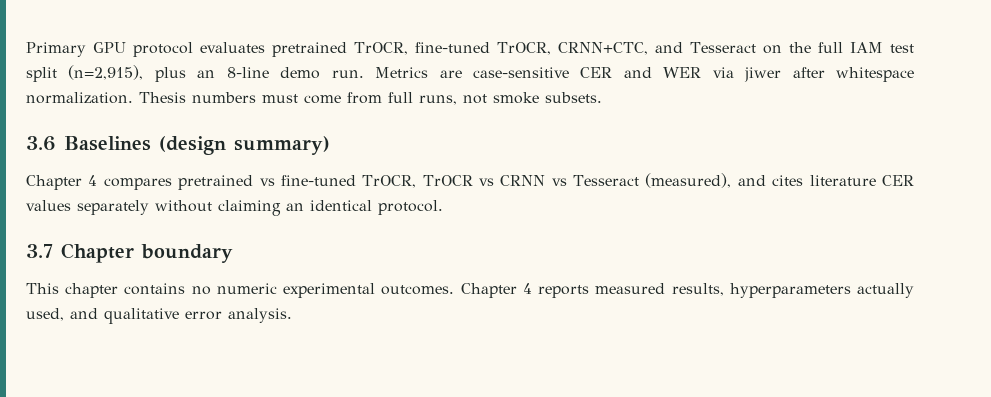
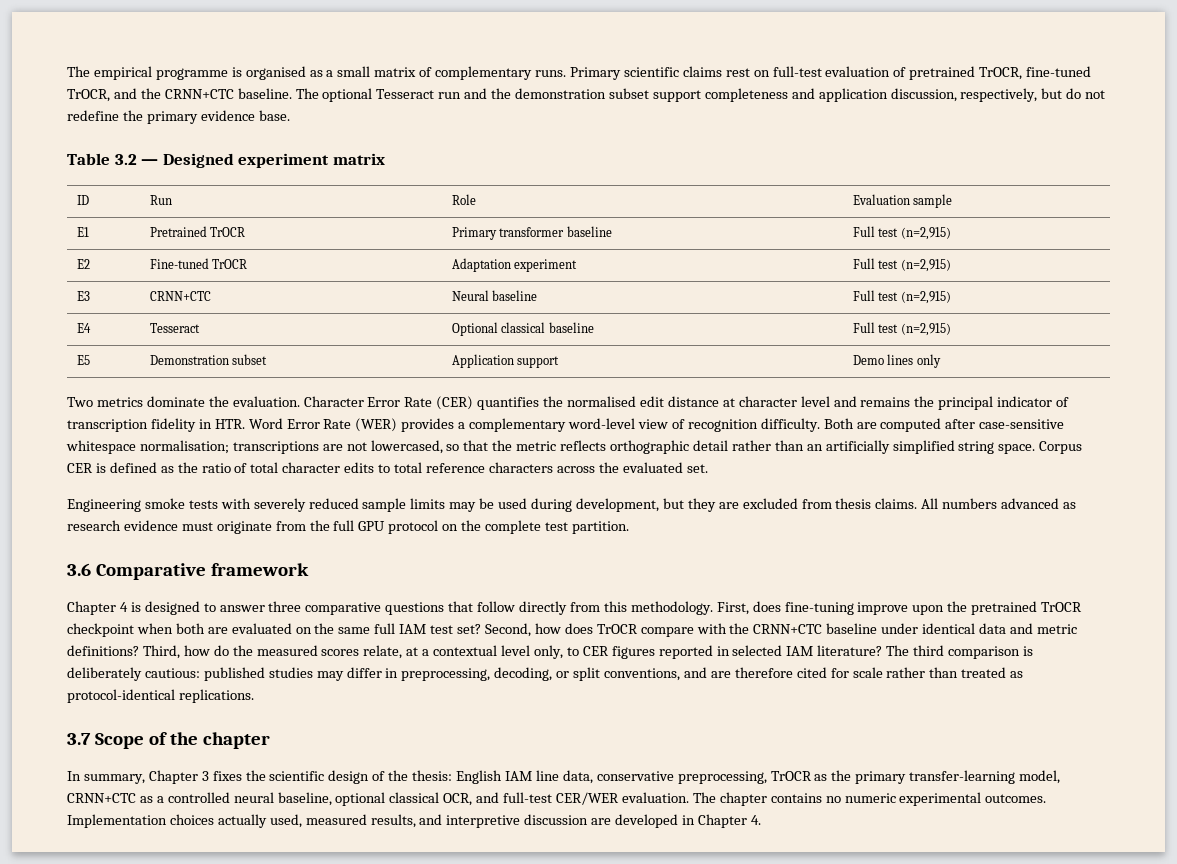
- Primary GPU protocol evaluates pretrained TrOCR, fine-tuned TrOCR, CRNN+CTC, and Tesseract on the full IAM test split (n=2,915), plus an 8-line demo run. Metrics are case-sensitive CER and WER via jiwer after whitespace normalization. Thesis numbers must come from full runs, not smoke subsets.
- 3.6 Baselines (design summary)
- Chapter 4 compares pretrained vs fine-tuned TrOCR, TrOCR vs CRNN vs Tesseract (measured), and cites literature CER values separately without claiming an identical protocol.
- 3.7 Chapter boundary
- This chapter contains no numeric experimental outcomes.
+ The empirical programme is organised as a small matrix of complementary runs. Primary scientific claims rest on full-test evaluation of pretrained TrOCR, fine-tuned TrOCR, and the CRNN+CTC baseline. The optional Tesseract run and the demonstration subset support completeness and application discussion, respectively, but do not redefine the primary evidence base.
+ Table 3.2 — Designed experiment matrix
+ ID | Run | Role | Evaluation sample
+ E1 | Pretrained TrOCR | Primary transformer baseline | Full test (n=2,915)
+ E2 | Fine-tuned TrOCR | Adaptation experiment | Full test (n=2,915)
+ E3 | CRNN+CTC | Neural baseline | Full test (n=2,915)
+ E4 | Tesseract | Optional classical baseline | Full test (n=2,915)
+ E5 | Demonstration subset | Application support | Demo lines only
+ Two metrics dominate the evaluation. Character Error Rate (CER) quantifies the normalised edit distance at character level and remains the principal indicator of transcription fidelity in HTR. Word Error Rate (WER) provides a complementary word-level view of recognition difficulty. Both are computed after case-sensitive whitespace normalisation; transcriptions are not lowercased, so that the metric reflects orthographic detail rather than an artificially simplified string space. Corpus CER is defined as the ratio of total character edits to total reference characters across the evaluated set.
+ Engineering smoke tests with severely reduced sample limits may be used during development, but they are excluded from thesis claims. All numbers advanced as research evidence must originate from the full GPU protocol on the complete test partition.
+ 3.6 Comparative framework
+ Chapter 4 is designed to answer three comparative questions that follow directly from this methodology. First, does fine-tuning improve upon the pretrained TrOCR checkpoint when both are evaluated on the same full IAM test set? Second, how does TrOCR compare with the CRNN+CTC baseline under identical data and metric definitions? Third, how do the measured scores relate, at a contextual level only, to CER figures reported in selected IAM literature? The third comparison is deliberately cautious: published studies may differ in preprocessing, decoding, or split conventions, and are therefore cited for scale rather than treated as protocol-identical replications.
+ 3.7 Scope of the chapter
+ In summary, Chapter 3 fixes the scientific design of the thesis: English IAM line data, conservative preprocessing, TrOCR as the primary transfer-learning model, CRNN+CTC as a controlled neural baseline, optional classical OCR, and full-test CER/WER evaluation. The chapter contains no numeric experimental outcomes.
- Chapter 4 reports measured results, hyperparameters actually used, and qualitative error analysis.
+ Implementation choices actually used, measured results, and interpretive discussion are developed in Chapter 4.

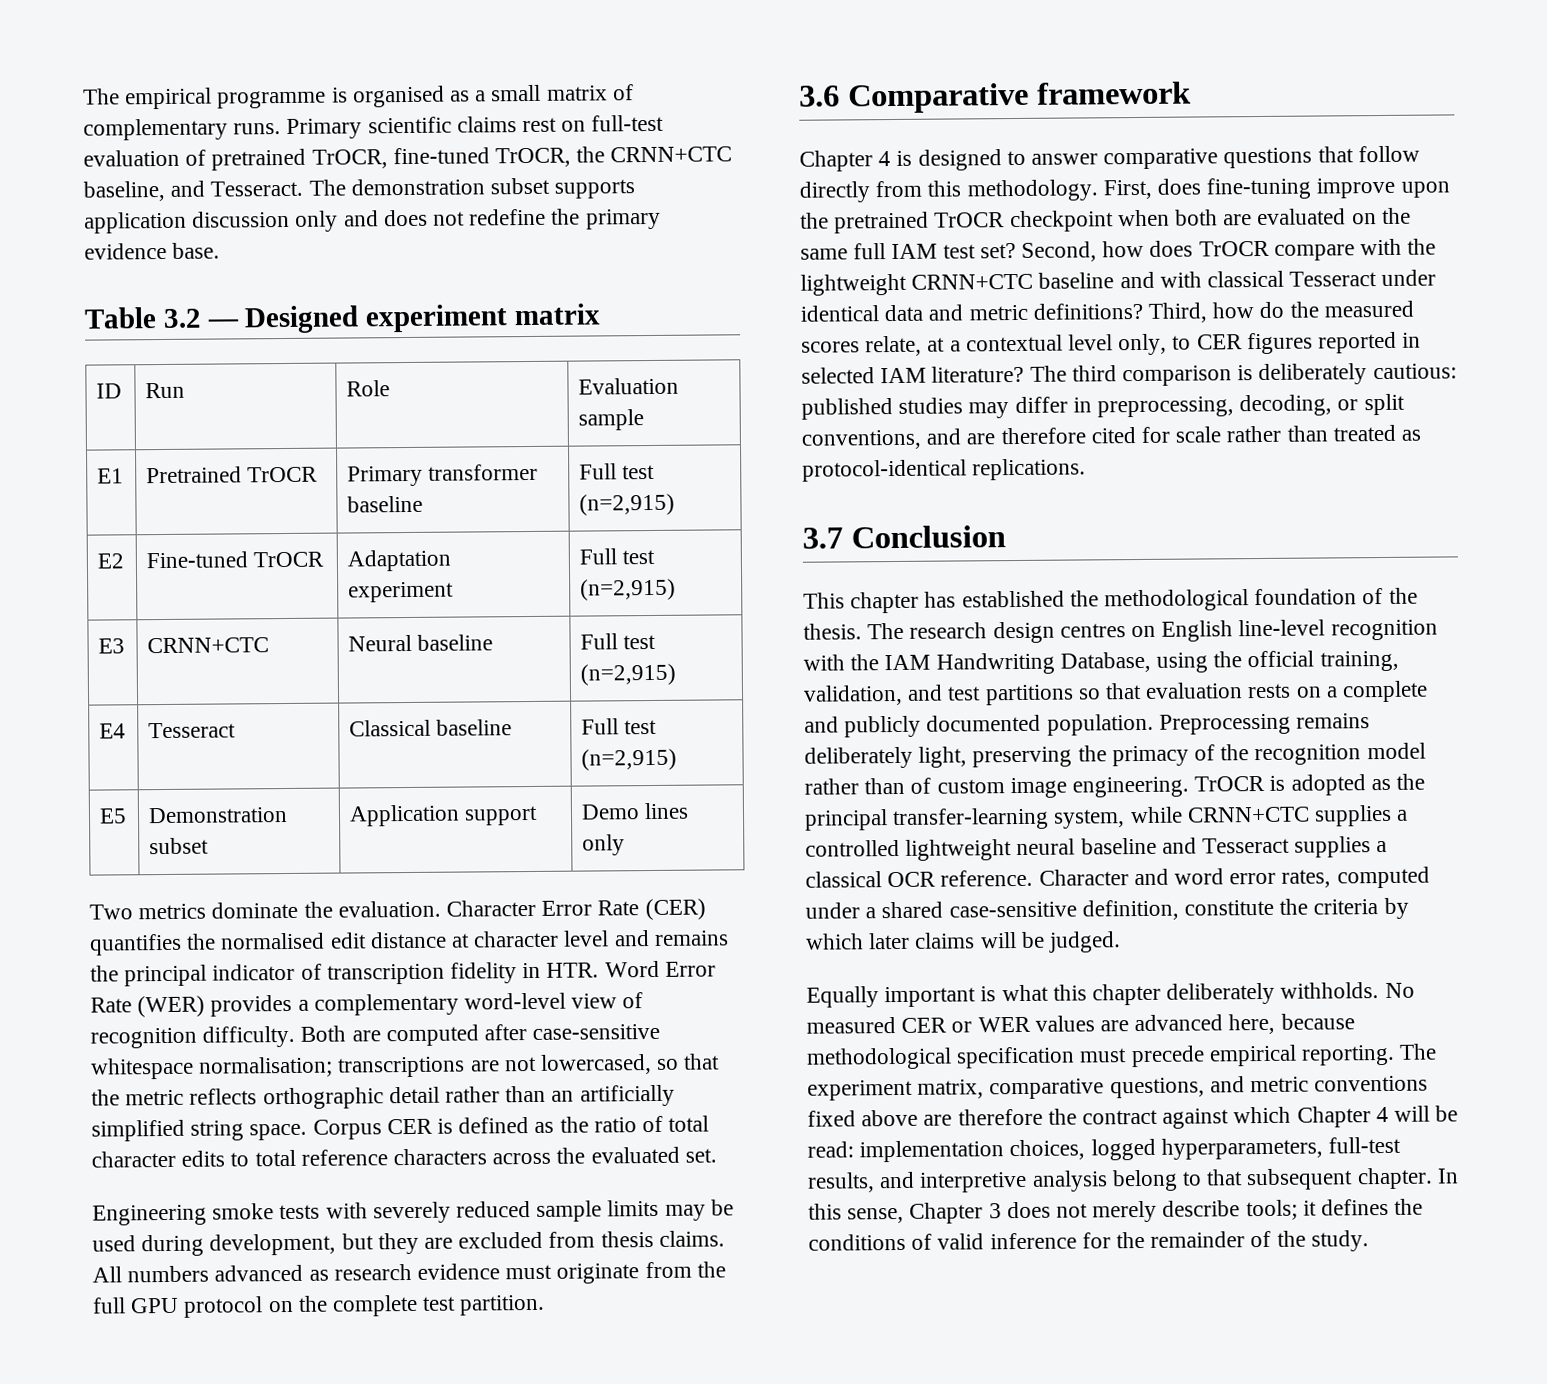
- Primary scientific claims rest on full-test evaluation of pretrained TrOCR, fine-tuned TrOCR, and the CRNN+CTC baseline. The optional Tesseract run and the demonstration subset support completeness and application discussion, respectively, but do not redefine the primary evidence base.
+ Primary scientific claims rest on full-test evaluation of pretrained TrOCR, fine-tuned TrOCR, the CRNN+CTC baseline, and Tesseract. The demonstration subset supports application discussion only and does not redefine the primary evidence base.
- E4 | Tesseract | Optional classical baseline | Full test (n=2,915)
+ E4 | Tesseract | Classical baseline | Full test (n=2,915)
- Chapter 4 is designed to answer three comparative questions that follow directly from this methodology.
+ Chapter 4 is designed to answer comparative questions that follow directly from this methodology.
- Second, how does TrOCR compare with the CRNN+CTC baseline under identical data and metric definitions?
+ Second, how does TrOCR compare with the lightweight CRNN+CTC baseline and with classical Tesseract under identical data and metric definitions?
- 3.7 Scope of the chapter
- In summary, Chapter 3 fixes the scientific design of the thesis: English IAM line data, conservative preprocessing, TrOCR as the primary transfer-learning model, CRNN+CTC as a controlled neural baseline, optional classical OCR, and full-test CER/WER evaluation. The chapter contains no numeric experimental outcomes. Implementation choices actually used, measured results, and interpretive discussion are developed in Chapter 4.
+ 3.7 Conclusion
+ This chapter has established the methodological foundation of the thesis. The research design centres on English line-level recognition with the IAM Handwriting Database, using the official training, validation, and test partitions so that evaluation rests on a complete and publicly documented population. Preprocessing remains deliberately light, preserving the primacy of the recognition model rather than of custom image engineering. TrOCR is adopted as the principal transfer-learning system, while CRNN+CTC supplies a controlled lightweight neural baseline and Tesseract supplies a classical OCR reference. Character and word error rates, computed under a shared case-sensitive definition, constitute the criteria by which later claims will be judged.
+ Equally important is what this chapter deliberately withholds. No measured CER or WER values are advanced here, because methodological specification must precede empirical reporting. The experiment matrix, comparative questions, and metric conventions fixed above are therefore the contract against which Chapter 4 will be read: implementation choices, logged hyperparameters, full-test results, and interpretive analysis belong to that subsequent chapter. In this sense, Chapter 3 does not merely describe tools; it defines the conditions of valid inference for the remainder of the study.

